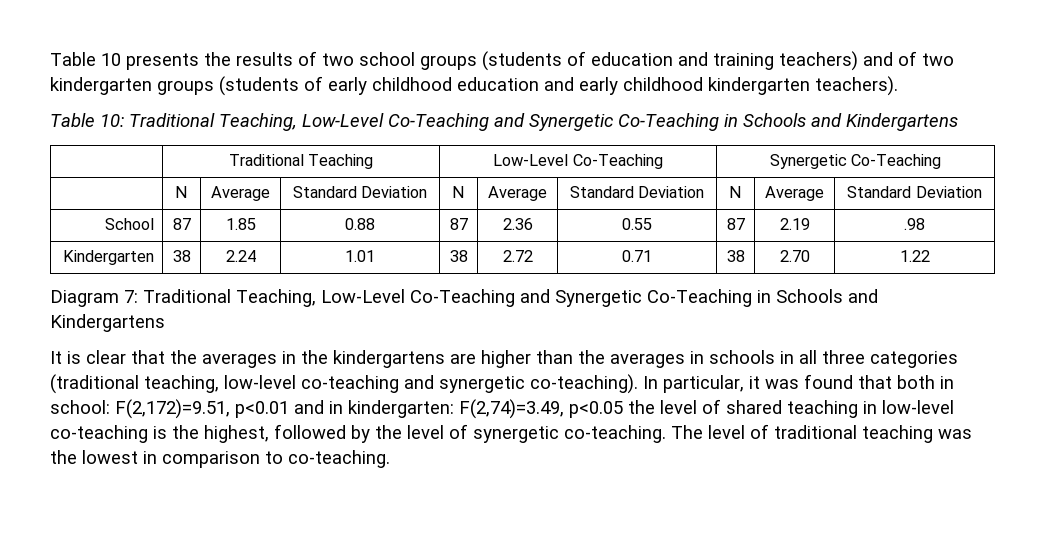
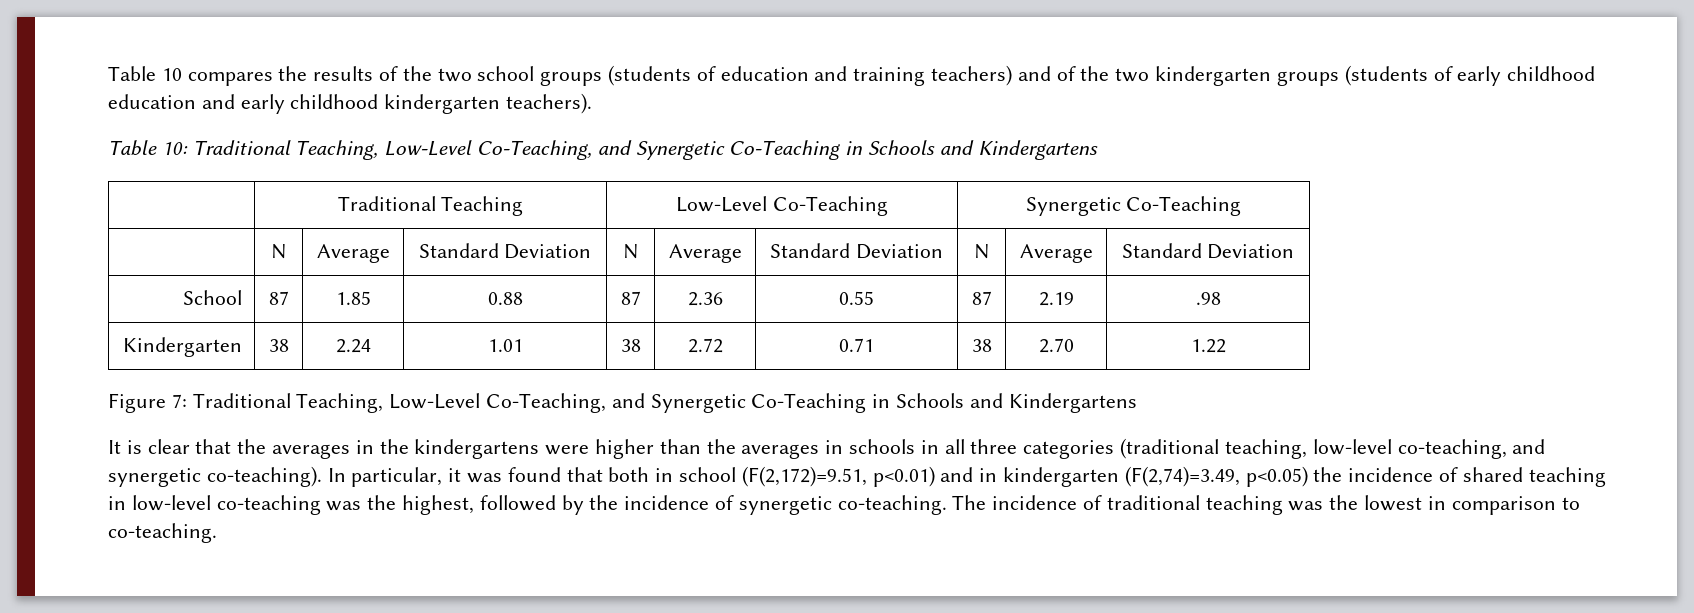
- Table 10 presents the results of two school groups (students of education and training teachers) and of two kindergarten groups (students of early childhood education and early childhood kindergarten teachers).
+ Table 10 compares the results of the two school groups (students of education and training teachers) and of the two kindergarten groups (students of early childhood education and early childhood kindergarten teachers).
- Table 10: Traditional Teaching, Low-Level Co-Teaching and Synergetic Co-Teaching in Schools and Kindergartens
+ Table 10: Traditional Teaching, Low-Level Co-Teaching, and Synergetic Co-Teaching in Schools and Kindergartens
- Diagram 7: Traditional Teaching, Low-Level Co-Teaching and Synergetic Co-Teaching in Schools and Kindergartens
+ Figure 7: Traditional Teaching, Low-Level Co-Teaching, and Synergetic Co-Teaching in Schools and Kindergartens
- It is clear that the averages in the kindergartens are higher than the averages in schools in all three categories (traditional teaching, low-level co-teaching and synergetic co-teaching).
+ It is clear that the averages in the kindergartens were higher than the averages in schools in all three categories (traditional teaching, low-level co-teaching, and synergetic co-teaching).
- In particular, it was found that both in school: F(2,172)=9.51, p<0.01 and in kindergarten: F(2,74)=3.49, p<0.05 the level of shared teaching in low-level co-teaching is the highest, followed by the level of synergetic co-teaching.
+ In particular, it was found that both in school (F(2,172)=9.51, p<0.01) and in kindergarten (F(2,74)=3.49, p<0.05) the incidence of shared teaching in low-level co-teaching was the highest, followed by the incidence of synergetic co-teaching.
- The level of traditional teaching was the lowest in comparison to co-teaching.
+ The incidence of traditional teaching was the lowest in comparison to co-teaching.

